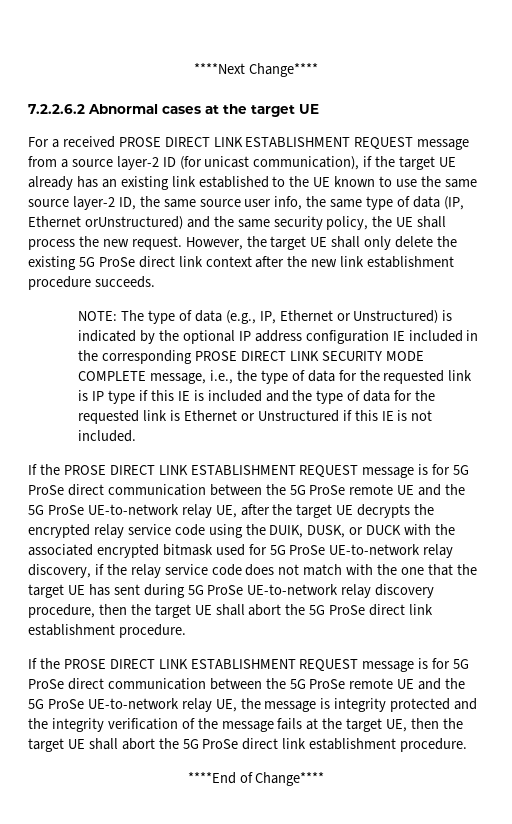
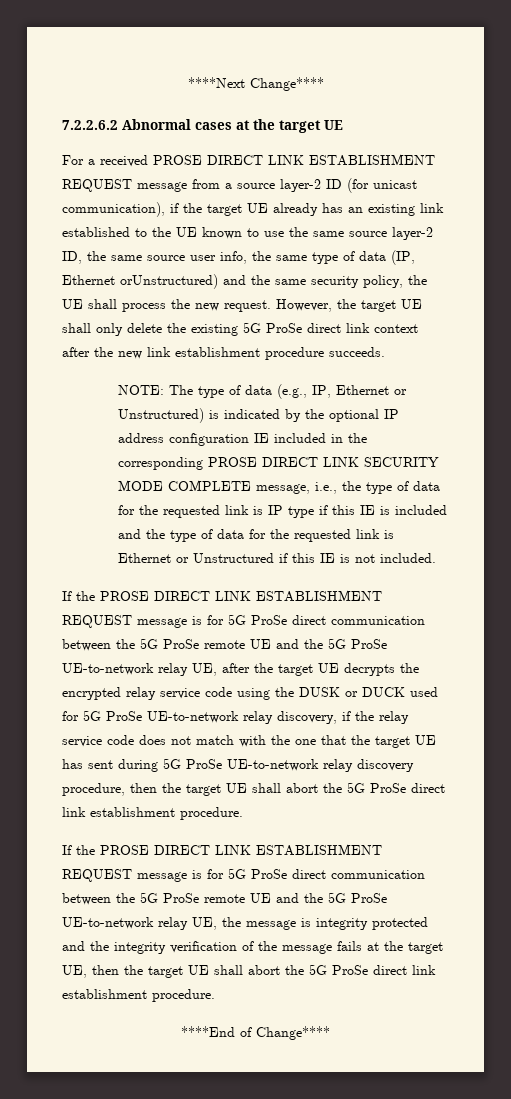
- If the PROSE DIRECT LINK ESTABLISHMENT REQUEST message is for 5G ProSe direct communication between the 5G ProSe remote UE and the 5G ProSe UE-to-network relay UE, after the target UE decrypts the encrypted relay service code using the DUIK, DUSK, or DUCK with the associated encrypted bitmask used for 5G ProSe UE-to-network relay discovery, if the relay service code does not match with the one that the target UE has sent during 5G ProSe UE-to-network relay discovery procedure, then the target UE shall abort the 5G ProSe direct link establishment procedure.
+ If the PROSE DIRECT LINK ESTABLISHMENT REQUEST message is for 5G ProSe direct communication between the 5G ProSe remote UE and the 5G ProSe UE-to-network relay UE, after the target UE decrypts the encrypted relay service code using the DUSK or DUCK used for 5G ProSe UE-to-network relay discovery, if the relay service code does not match with the one that the target UE has sent during 5G ProSe UE-to-network relay discovery procedure, then the target UE shall abort the 5G ProSe direct link establishment procedure.

